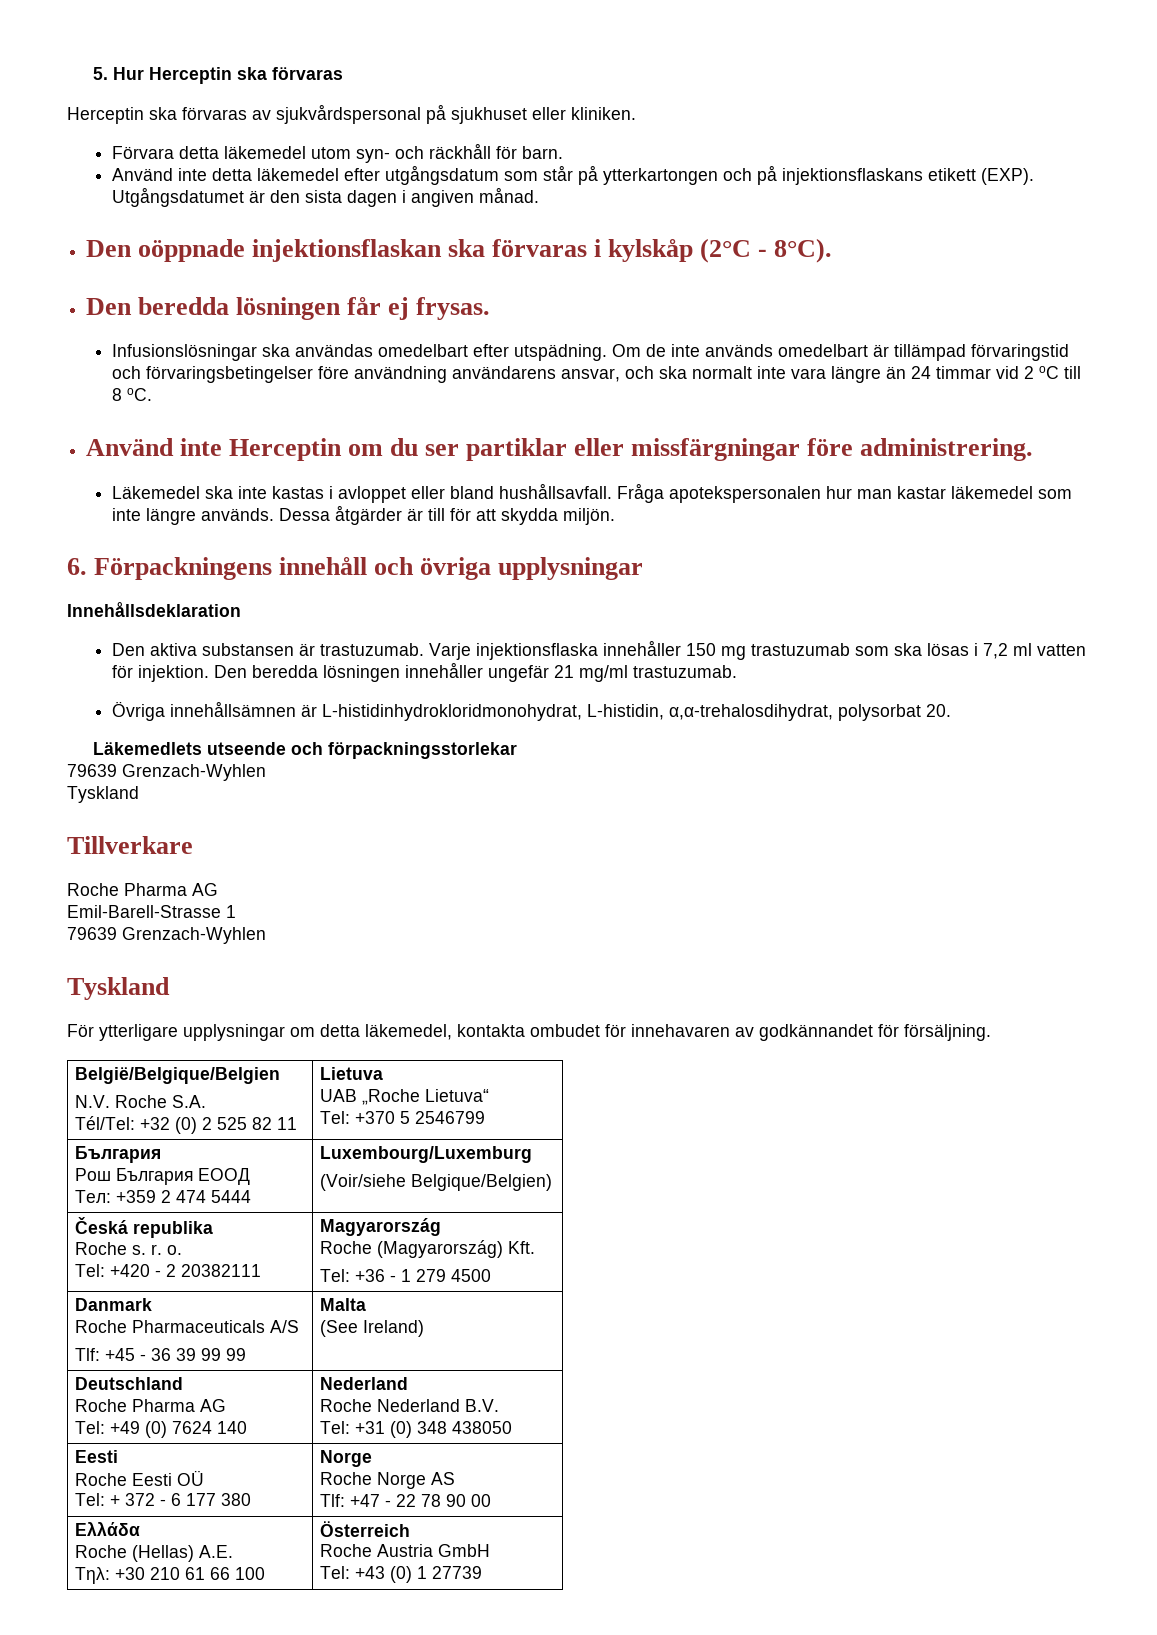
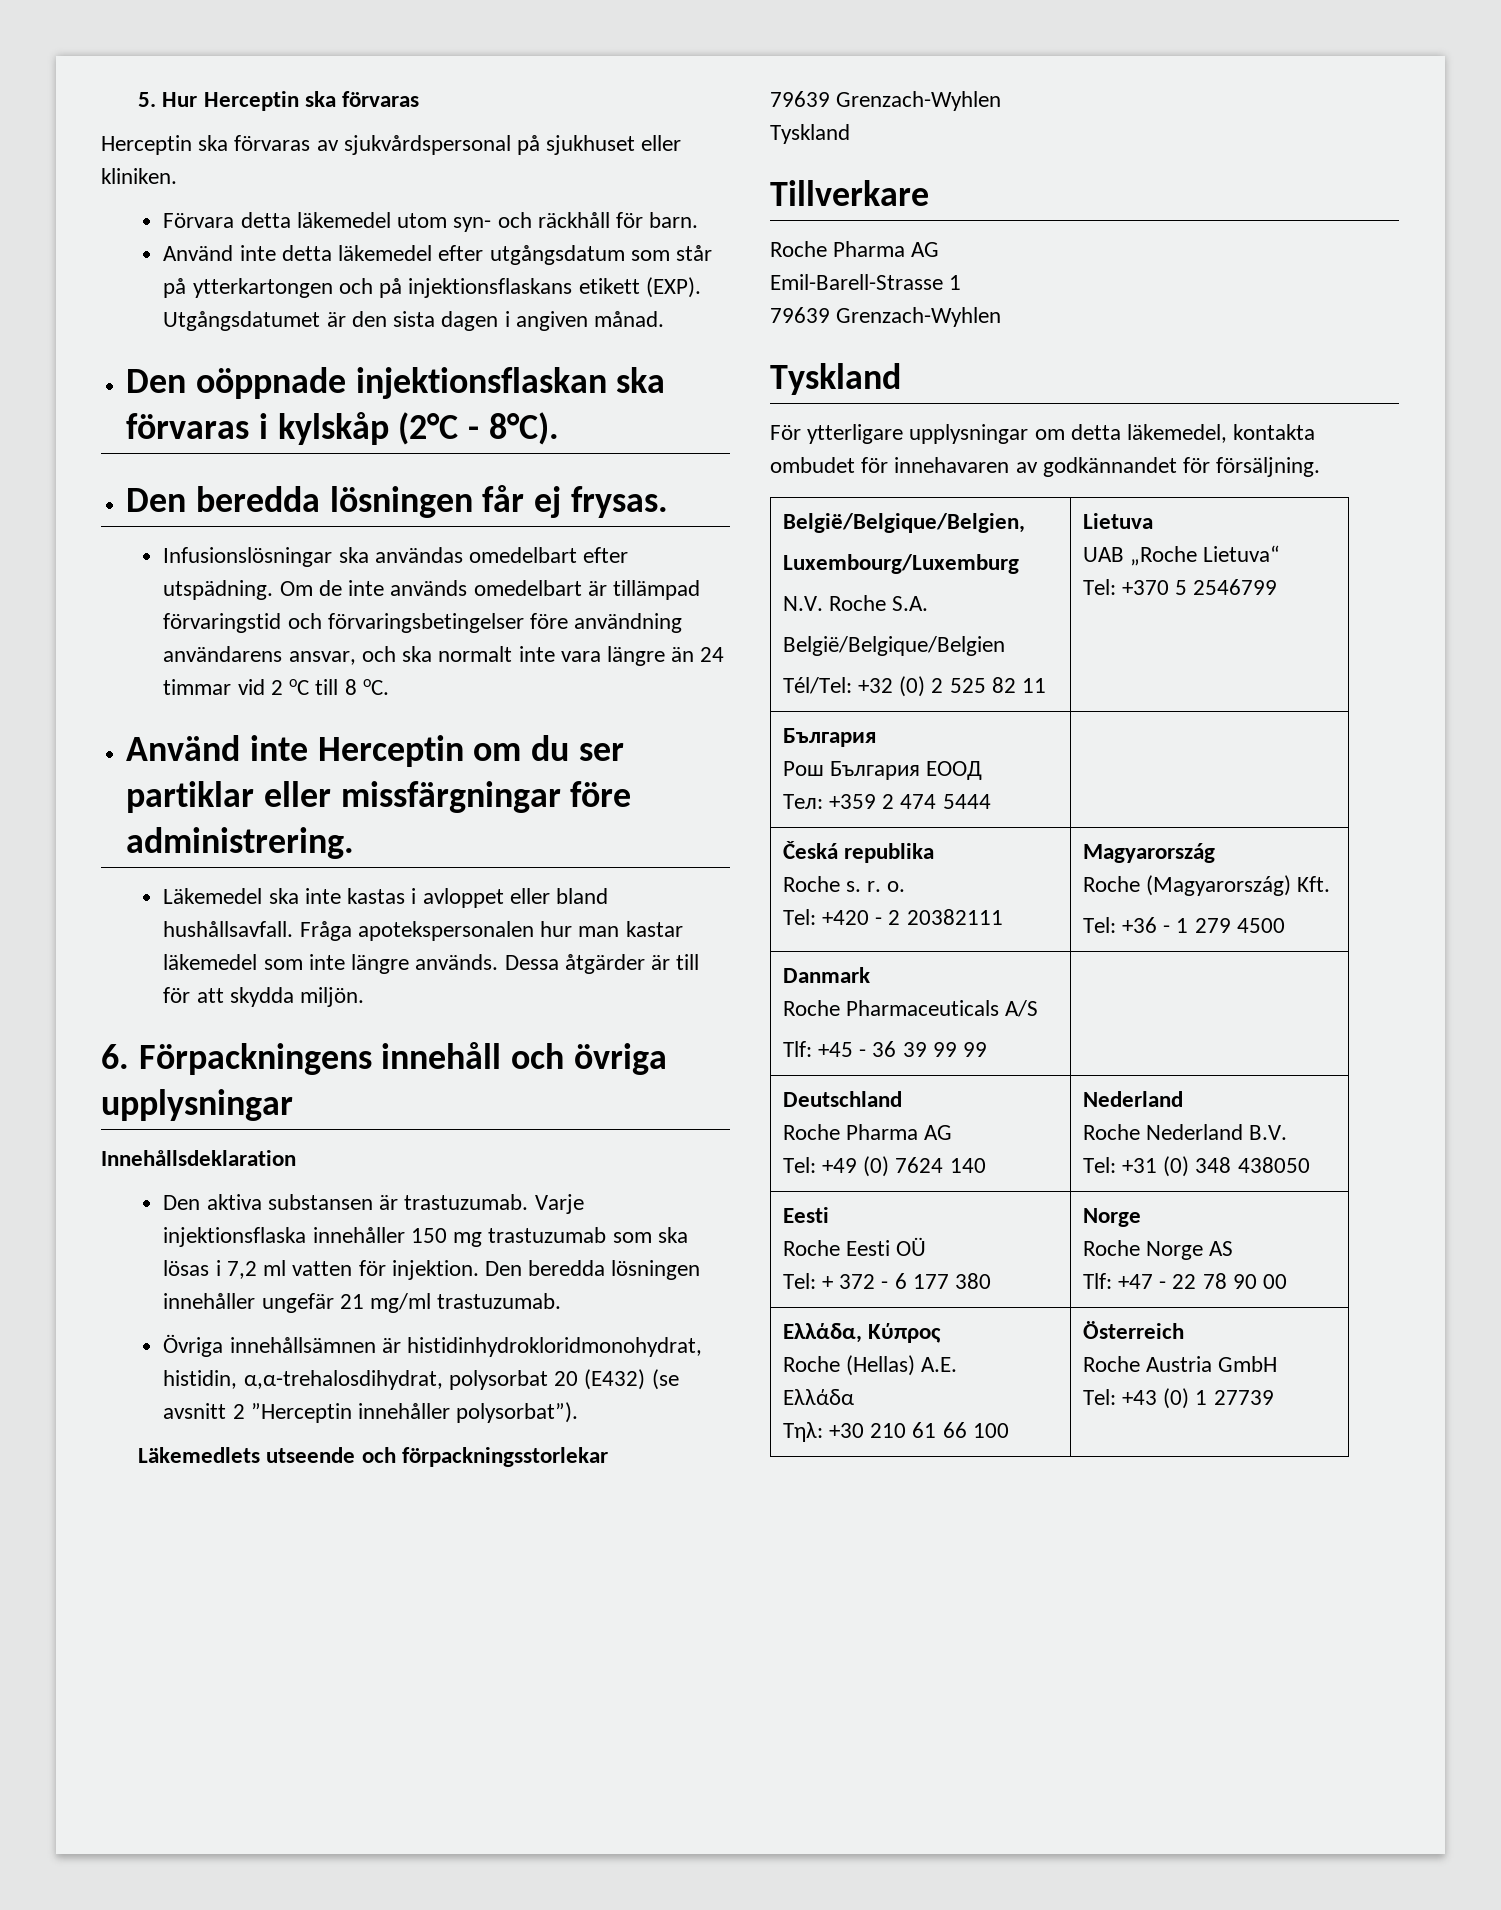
- Övriga innehållsämnen är L-histidinhydrokloridmonohydrat, L-histidin, α,α-trehalosdihydrat, polysorbat 20.
+ Övriga innehållsämnen är histidinhydrokloridmonohydrat, histidin, α,α-trehalosdihydrat, polysorbat 20 (E432) (se avsnitt 2 ”Herceptin innehåller polysorbat”).
+ België/Belgique/Belgien,
+ Luxembourg/Luxemburg
+ N.V. Roche S.A.
  België/Belgique/Belgien
- N.V. Roche S.A.
  Tél/Tel: +32 (0) 2 525 82 11 | Lietuva
  UAB „Roche Lietuva“
  Tel: +370 5 2546799
  България
  Рош България ЕООД
- Тел: +359 2 474 5444 | Luxembourg/Luxemburg
- (Voir/siehe Belgique/Belgien)
+ Тел: +359 2 474 5444 |
  Danmark
  Roche Pharmaceuticals A/S
- Tlf: +45 - 36 39 99 99 | Malta
- (See Ireland)
+ Tlf: +45 - 36 39 99 99 |
+ Ελλάδα, Kύπρος
+ Roche (Hellas) A.E.
  Ελλάδα
- Roche (Hellas) A.E.

